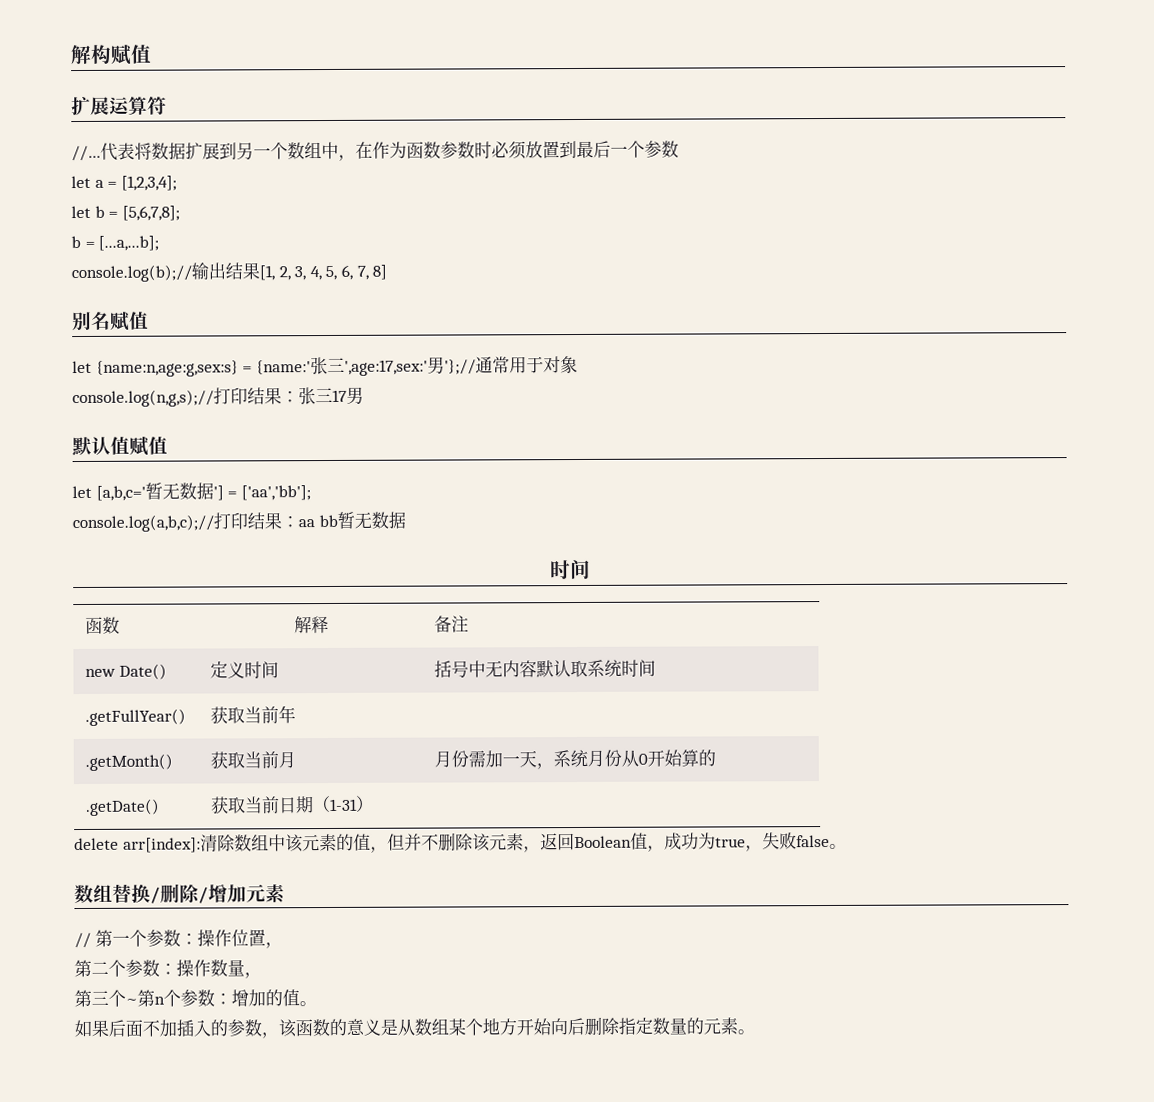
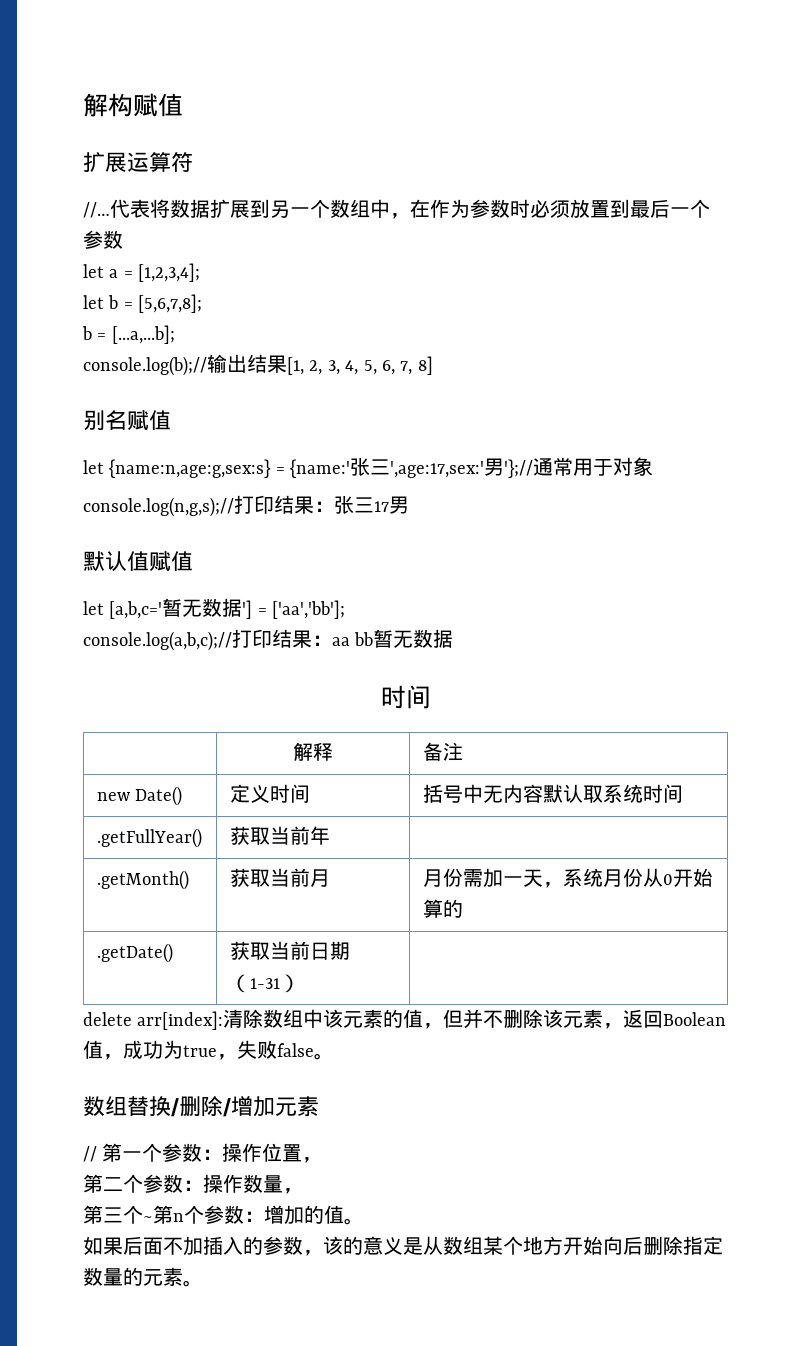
- 代表将数据扩展到另一个数组中，在作为函数参数时必须放置到最后一个参数
+ 代表将数据扩展到另一个数组中，在作为参数时必须放置到最后一个参数
- 函数 | 解释 | 备注
+ | 解释 | 备注
- 如果后面不加插入的参数，该函数的意义是从数组某个地方开始向后删除指定数量的元素。
+ 如果后面不加插入的参数，该的意义是从数组某个地方开始向后删除指定数量的元素。

